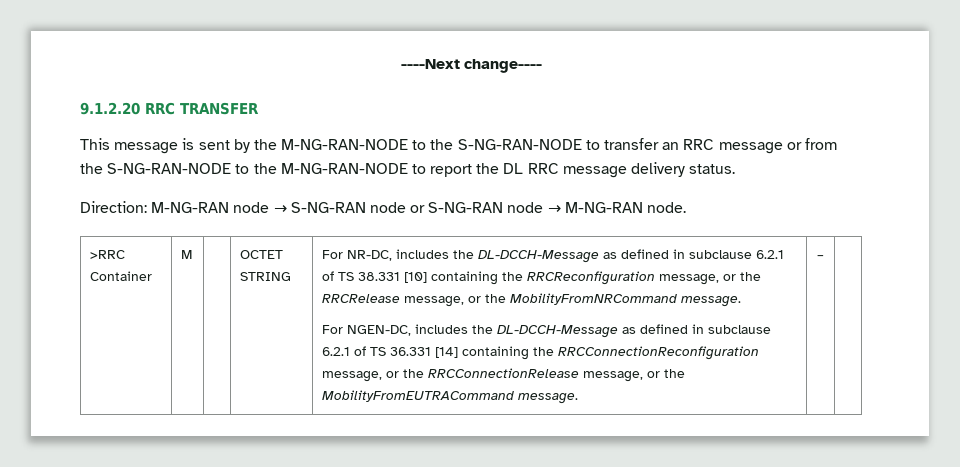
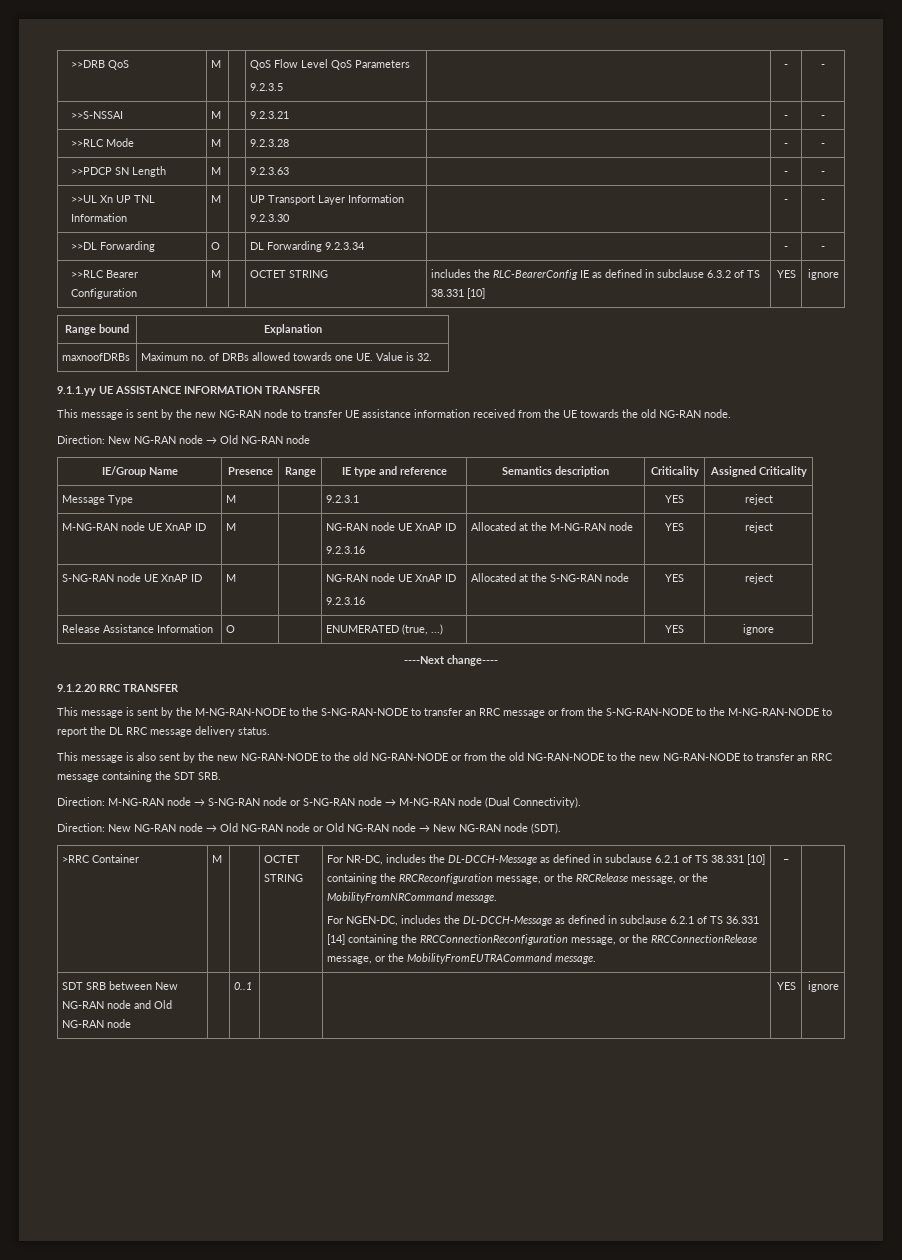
+ >>DRB QoS | M | | QoS Flow Level QoS Parameters
+ 9.2.3.5 | | - | -
+ >>S-NSSAI | M | | 9.2.3.21 | | - | -
+ >>RLC Mode | M | | 9.2.3.28 | | - | -
+ >>PDCP SN Length | M | | 9.2.3.63 | | - | -
+ >>UL Xn UP TNL Information | M | | UP Transport Layer Information 9.2.3.30 | | - | -
+ >>DL Forwarding | O | | DL Forwarding 9.2.3.34 | | - | -
+ >>RLC Bearer Configuration | M | | OCTET STRING | includes the RLC-BearerConfig IE as defined in subclause 6.3.2 of TS 38.331 [10] | YES | ignore
+ Range bound | Explanation
+ maxnoofDRBs | Maximum no. of DRBs allowed towards one UE. Value is 32.
+ 9.1.1.yy UE ASSISTANCE INFORMATION TRANSFER
+ This message is sent by the new NG-RAN node to transfer UE assistance information received from the UE towards the old NG-RAN node.
+ Direction: New NG-RAN node → Old NG-RAN node
+ IE/Group Name | Presence | Range | IE type and reference | Semantics description | Criticality | Assigned Criticality
+ Message Type | M | | 9.2.3.1 | | YES | reject
+ M-NG-RAN node UE XnAP ID | M | | NG-RAN node UE XnAP ID
+ 9.2.3.16 | Allocated at the M-NG-RAN node | YES | reject
+ S-NG-RAN node UE XnAP ID | M | | NG-RAN node UE XnAP ID
+ 9.2.3.16 | Allocated at the S-NG-RAN node | YES | reject
+ Release Assistance Information | O | | ENUMERATED (true, ...) | | YES | ignore
+ This message is also sent by the new NG-RAN-NODE to the old NG-RAN-NODE or from the old NG-RAN-NODE to the new NG-RAN-NODE to transfer an RRC message containing the SDT SRB.
- Direction: M-NG-RAN node → S-NG-RAN node or S-NG-RAN node → M-NG-RAN node.
+ Direction: M-NG-RAN node → S-NG-RAN node or S-NG-RAN node → M-NG-RAN node (Dual Connectivity).
+ Direction: New NG-RAN node → Old NG-RAN node or Old NG-RAN node → New NG-RAN node (SDT).
+ SDT SRB between New NG-RAN node and Old NG-RAN node | | 0..1 | | | YES | ignore

